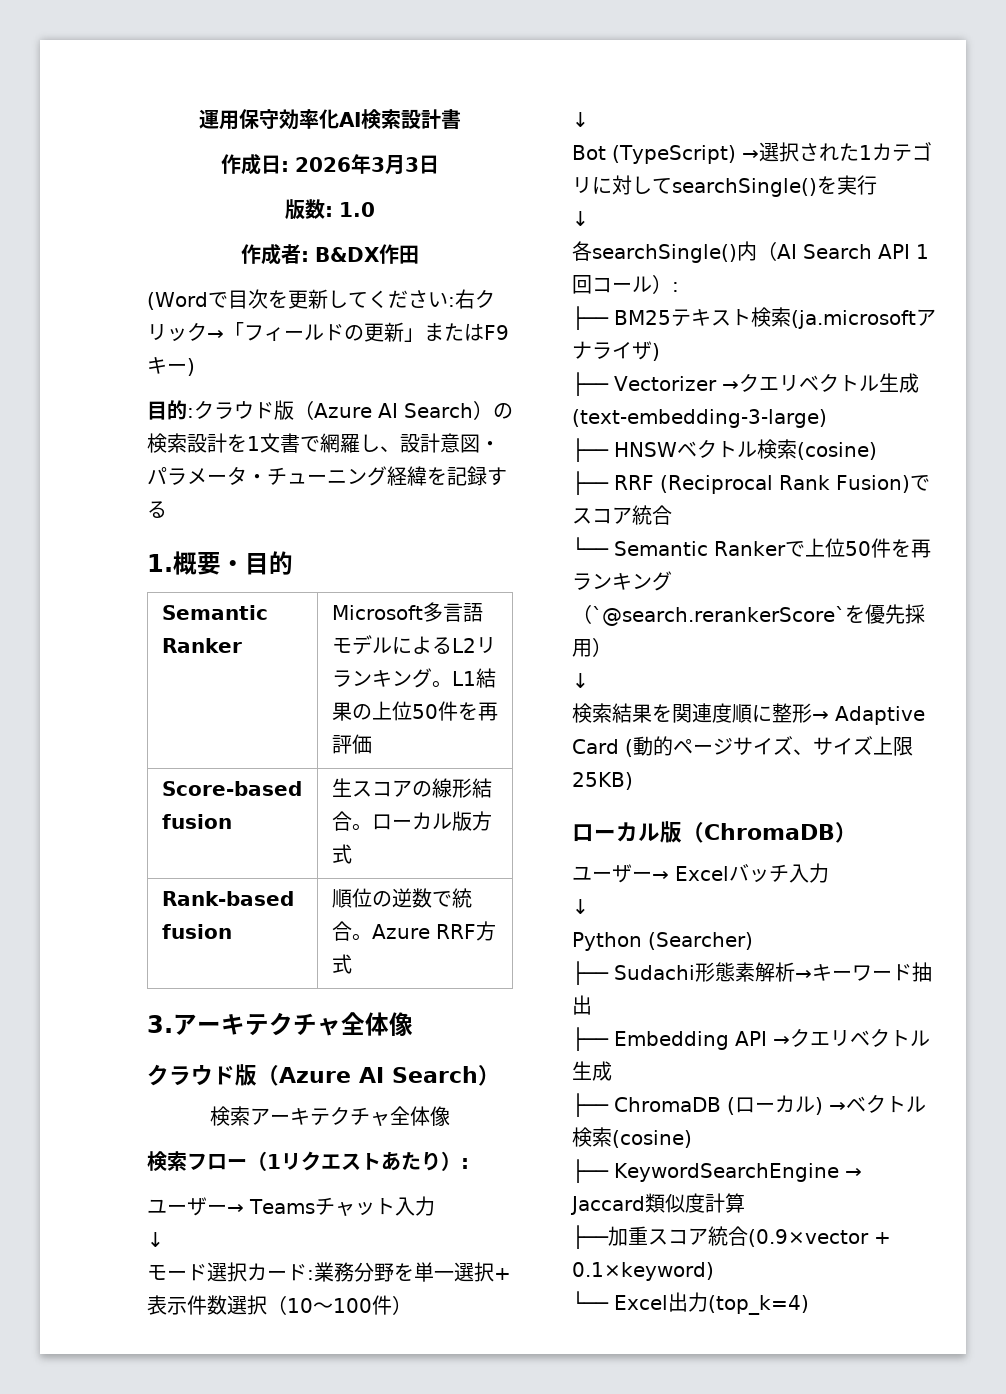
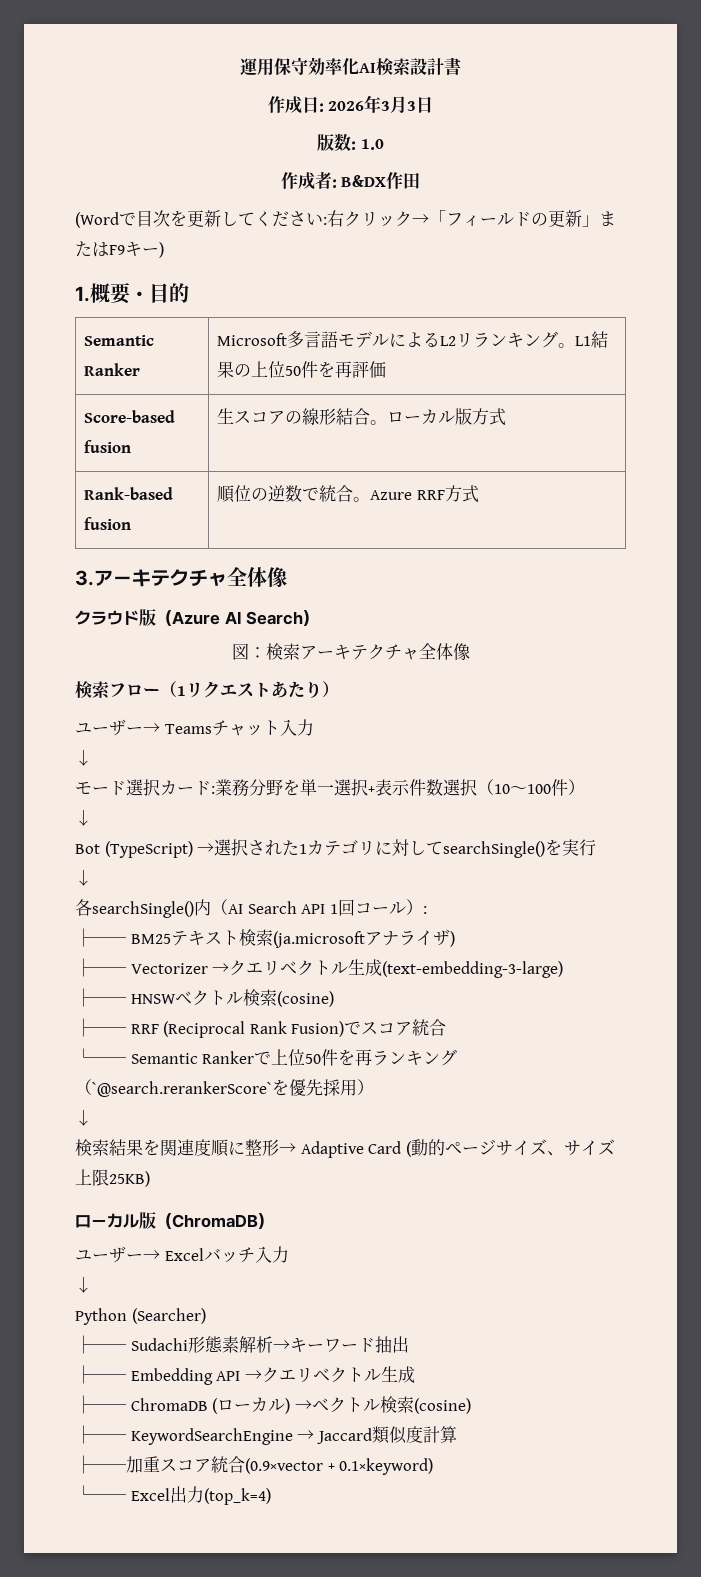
- 目的:クラウド版（Azure AI Search）の検索設計を1文書で網羅し、設計意図・パラメータ・チューニング経緯を記録する
- 検索アーキテクチャ全体像
+ 図：検索アーキテクチャ全体像
- 検索フロー（1リクエストあたり）:
+ 検索フロー（1リクエストあたり）

